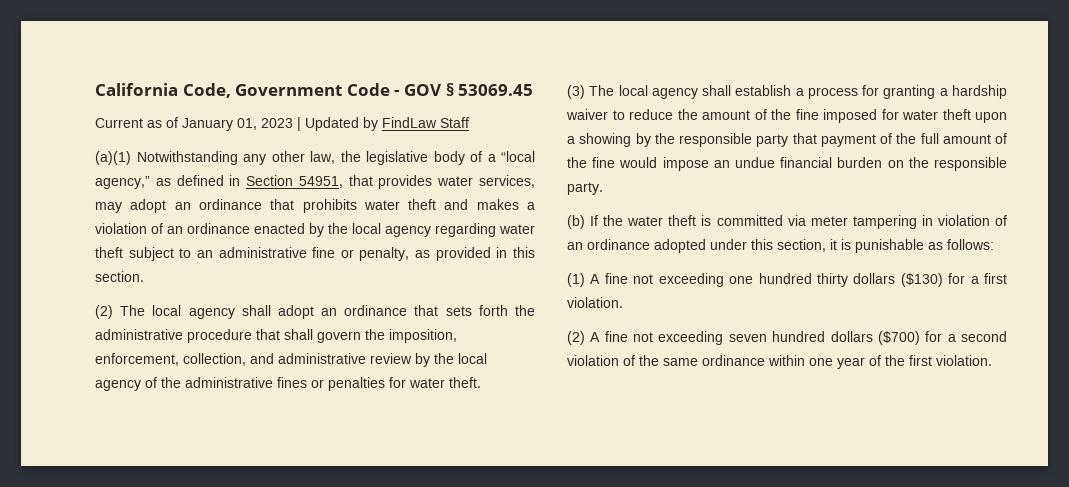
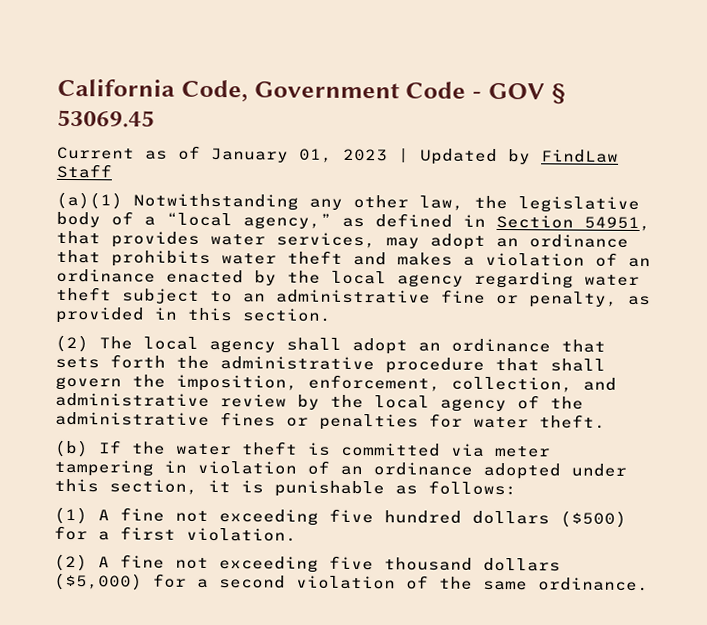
- (3) The local agency shall establish a process for granting a hardship waiver to reduce the amount of the fine imposed for water theft upon a showing by the responsible party that payment of the full amount of the fine would impose an undue financial burden on the responsible party.
- (1) A fine not exceeding one hundred thirty dollars ($130) for a first violation.
+ (1) A fine not exceeding five hundred dollars ($500) for a first violation.
- (2) A fine not exceeding seven hundred dollars ($700) for a second violation of the same ordinance within one year of the first violation.
+ (2) A fine not exceeding five thousand dollars ($5,000) for a second violation of the same ordinance.

